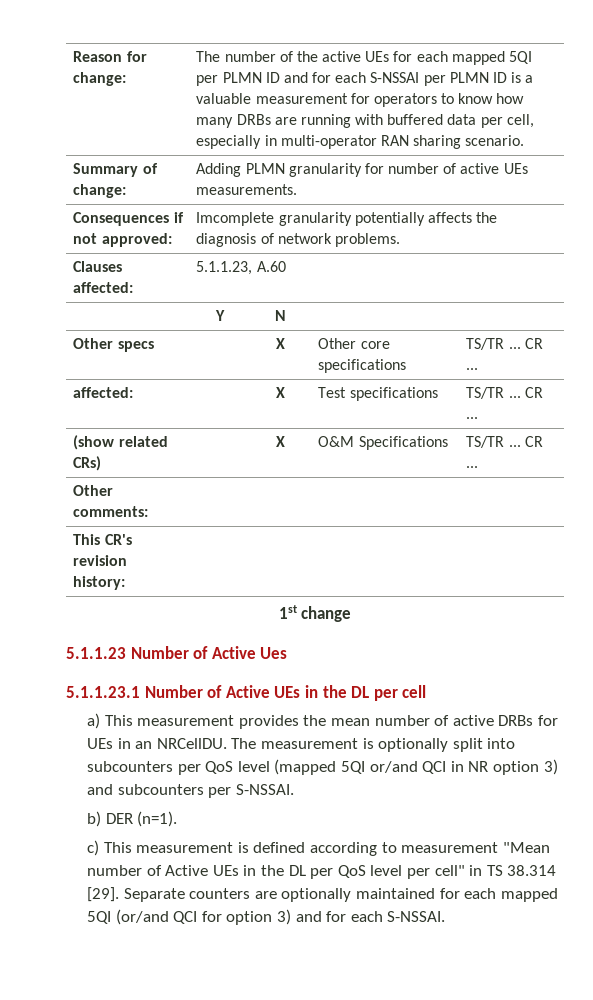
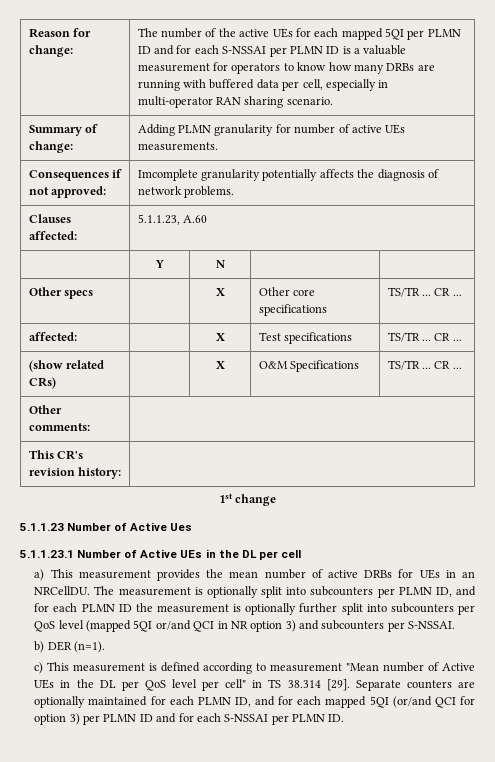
- The measurement is optionally split into subcounters per QoS level (mapped 5QI or/and QCI in NR option 3) and subcounters per S-NSSAI.
+ The measurement is optionally split into subcounters per PLMN ID, and for each PLMN ID the measurement is optionally further split into subcounters per QoS level (mapped 5QI or/and QCI in NR option 3) and subcounters per S-NSSAI.
- Separate counters are optionally maintained for each mapped 5QI (or/and QCI for option 3) and for each S-NSSAI.
+ Separate counters are optionally maintained for each PLMN ID, and for each mapped 5QI (or/and QCI for option 3) per PLMN ID and for each S-NSSAI per PLMN ID.

